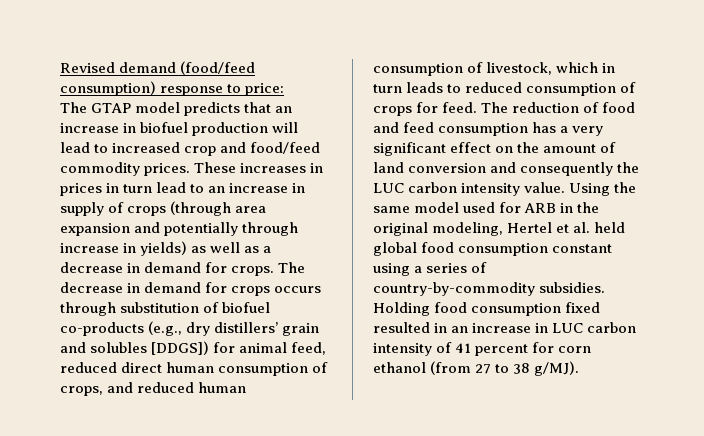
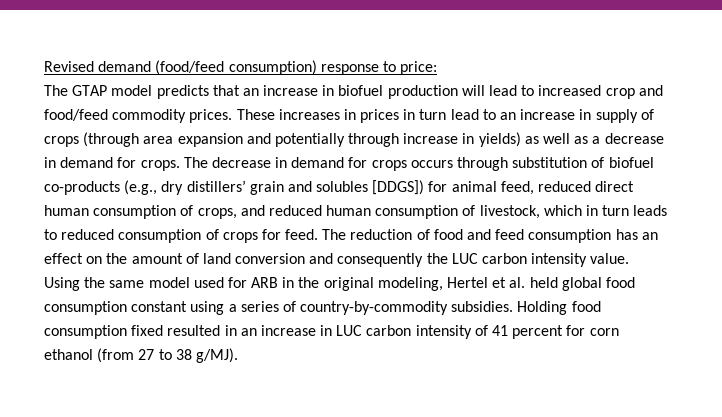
- The reduction of food and feed consumption has a very significant effect on the amount of land conversion and consequently the LUC carbon intensity value.
+ The reduction of food and feed consumption has an effect on the amount of land conversion and consequently the LUC carbon intensity value.

